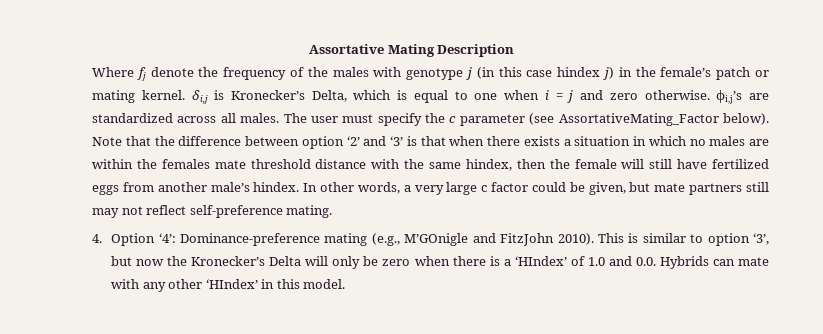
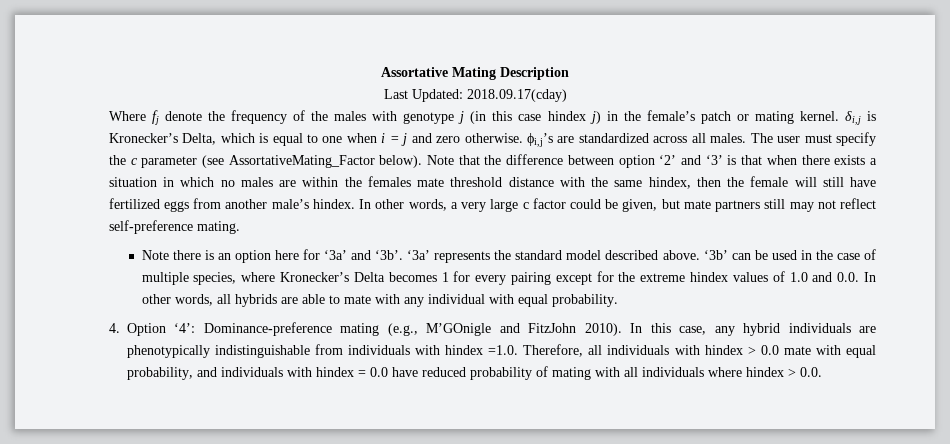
+ Last Updated: 2018.09.17(cday)
+ Note there is an option here for ‘3a’ and ‘3b’. ‘3a’ represents the standard model described above. ‘3b’ can be used in the case of multiple species, where Kronecker’s Delta becomes 1 for every pairing except for the extreme hindex values of 1.0 and 0.0. In other words, all hybrids are able to mate with any individual with equal probability.
- This is similar to option ‘3’, but now the Kronecker’s Delta will only be zero when there is a ‘HIndex’ of 1.0 and 0.0. Hybrids can mate with any other ‘HIndex’ in this model.
+ In this case, any hybrid individuals are phenotypically indistinguishable from individuals with hindex =1.0. Therefore, all individuals with hindex > 0.0 mate with equal probability, and individuals with hindex = 0.0 have reduced probability of mating with all individuals where hindex > 0.0.

